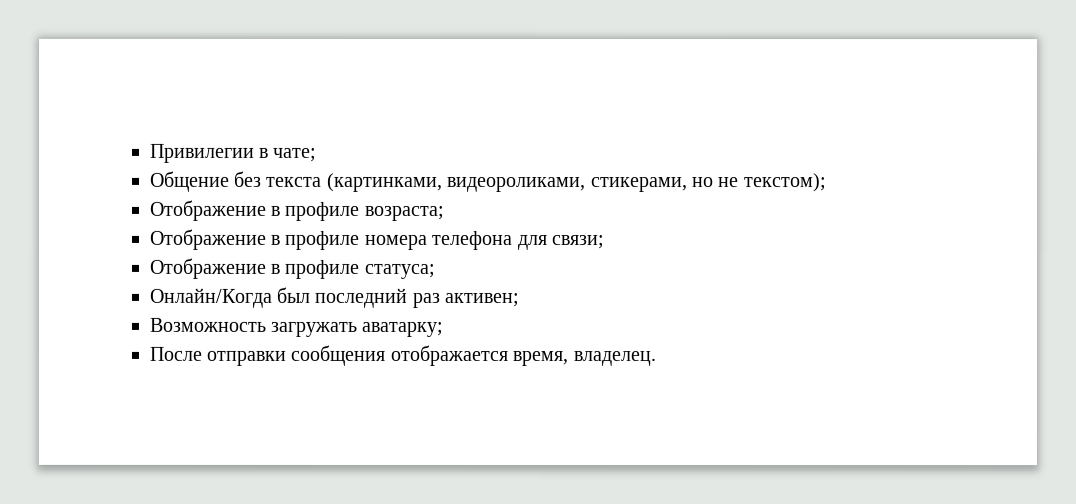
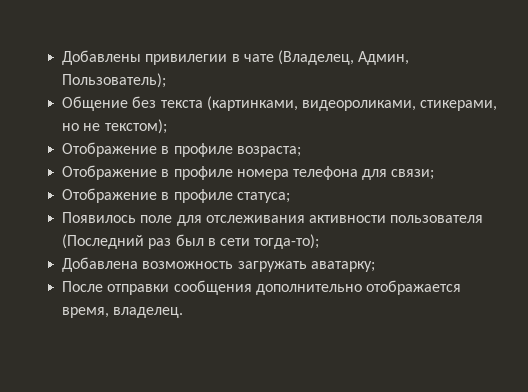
- Привилегии в чате;
+ Добавлены привилегии в чате (Владелец, Админ, Пользователь);
- Онлайн/Когда был последний раз активен;
- Возможность загружать аватарку;
+ Появилось поле для отслеживания активности пользователя (Последний раз был в сети тогда-то);
+ Добавлена возможность загружать аватарку;
- После отправки сообщения отображается время, владелец.
+ После отправки сообщения дополнительно отображается время, владелец.

